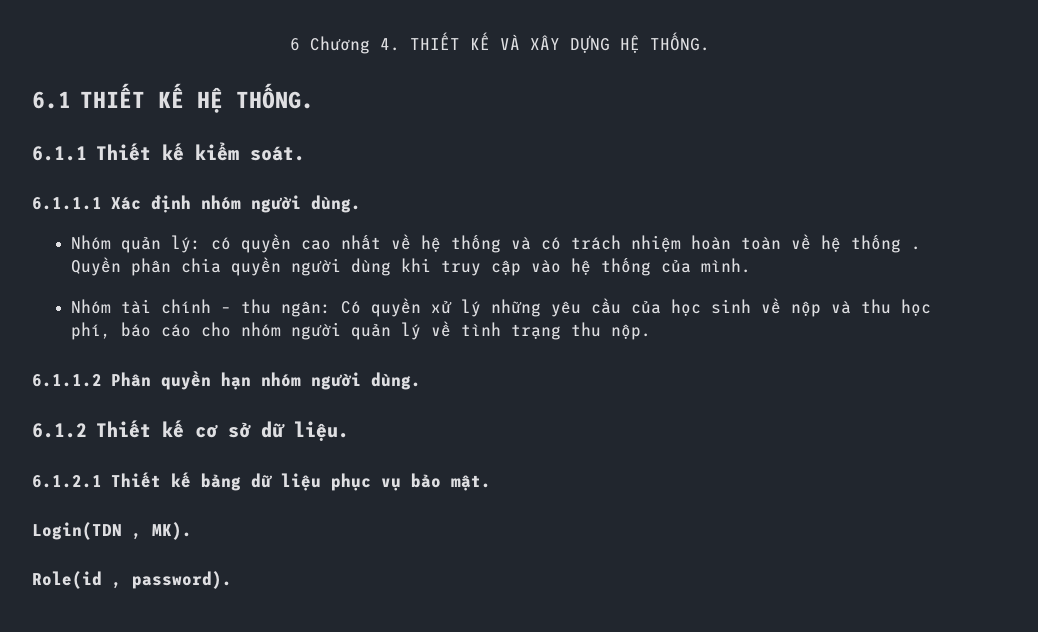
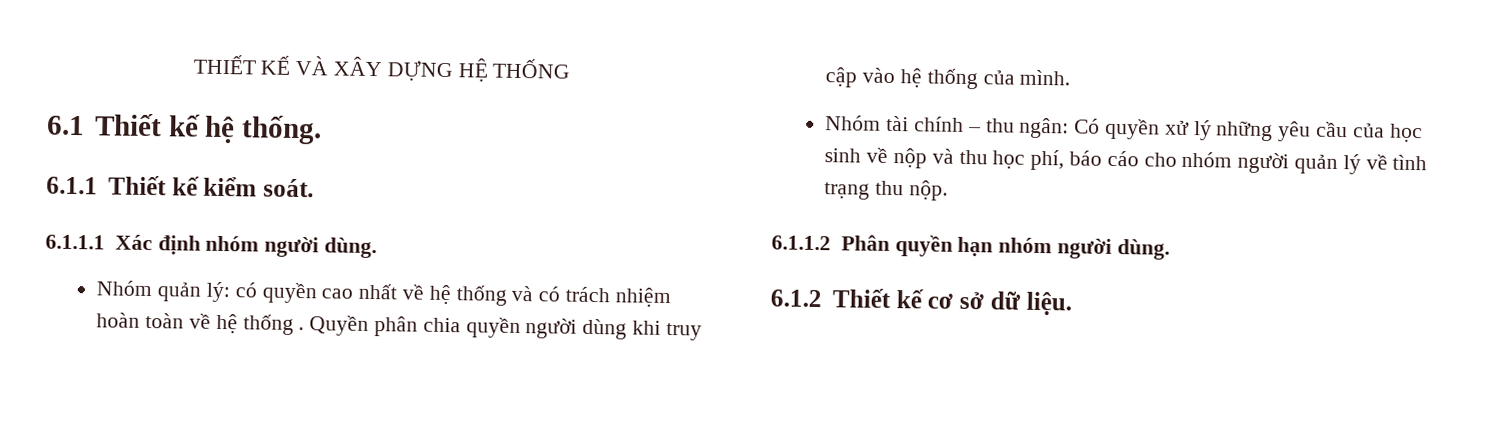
- 6 Chương 4. THIẾT KẾ VÀ XÂY DỰNG HỆ THỐNG.
+ THIẾT KẾ VÀ XÂY DỰNG HỆ THỐNG
- 6.1 THIẾT KẾ HỆ THỐNG.
+ 6.1 Thiết kế hệ thống.
- 6.1.2.1 Thiết kế bảng dữ liệu phục vụ bảo mật.
- Login(TDN , MK).
- Role(id , password).

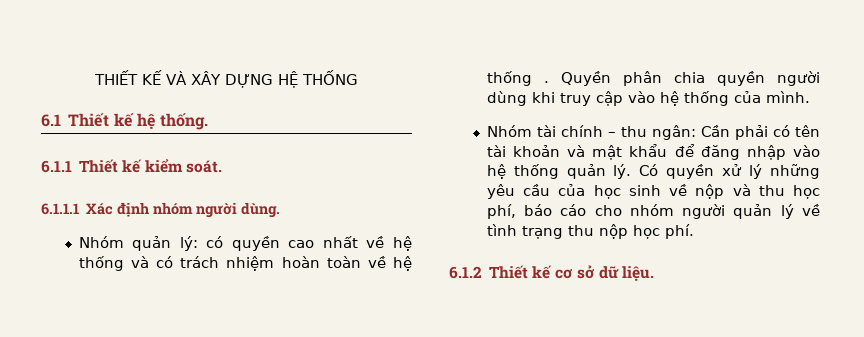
- Nhóm tài chính – thu ngân: Có quyền xử lý những yêu cầu của học sinh về nộp và thu học phí, báo cáo cho nhóm người quản lý về tình trạng thu nộp.
- 6.1.1.2 Phân quyền hạn nhóm người dùng.
+ Nhóm tài chính – thu ngân: Cần phải có tên tài khoản và mật khẩu để đăng nhập vào hệ thống quản lý. Có quyền xử lý những yêu cầu của học sinh về nộp và thu học phí, báo cáo cho nhóm người quản lý về tình trạng thu nộp học phí.

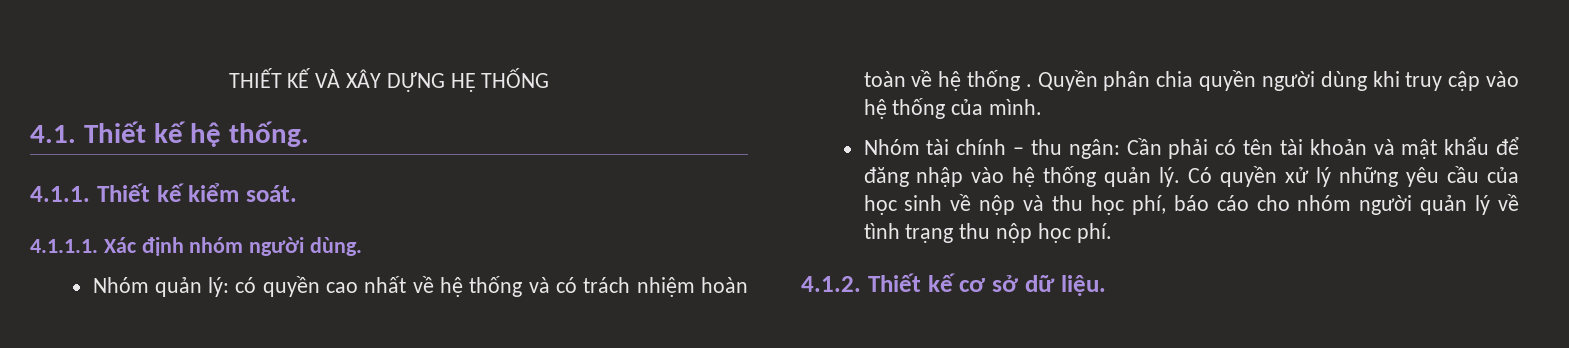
- 6.1 Thiết kế hệ thống.
+ 4.1. Thiết kế hệ thống.
- 6.1.1 Thiết kế kiểm soát.
+ 4.1.1. Thiết kế kiểm soát.
- 6.1.1.1 Xác định nhóm người dùng.
+ 4.1.1.1. Xác định nhóm người dùng.
- 6.1.2 Thiết kế cơ sở dữ liệu.
+ 4.1.2. Thiết kế cơ sở dữ liệu.

